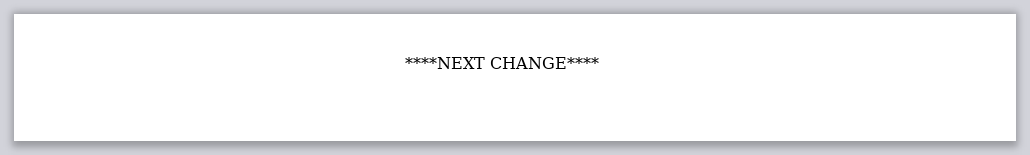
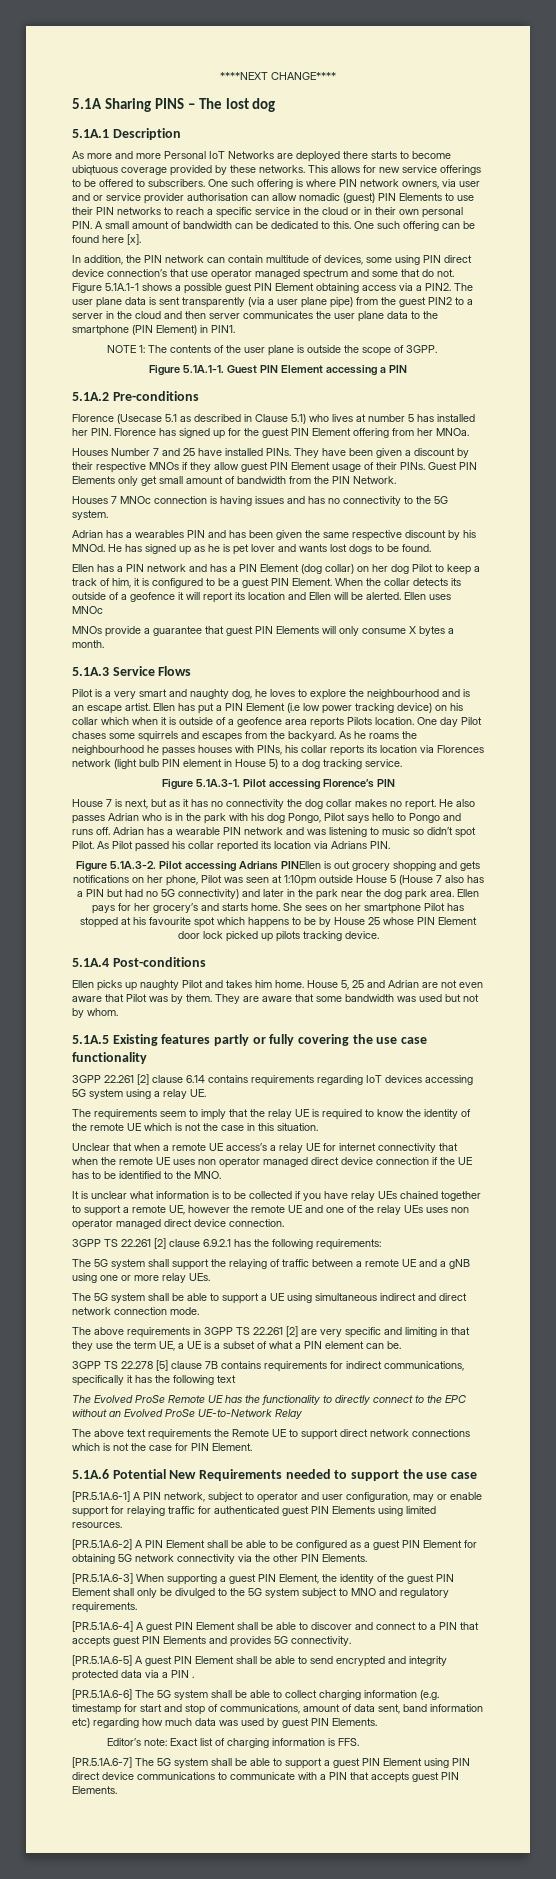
+ 5.1A Sharing PINS – The lost dog
+ 5.1A.1 Description
+ As more and more Personal IoT Networks are deployed there starts to become ubiqtuous coverage provided by these networks. This allows for new service offerings to be offered to subscribers. One such offering is where PIN network owners, via user and or service provider authorisation can allow nomadic (guest) PIN Elements to use their PIN networks to reach a specific service in the cloud or in their own personal PIN. A small amount of bandwidth can be dedicated to this. One such offering can be found here [x].
+ In addition, the PIN network can contain multitude of devices, some using PIN direct device connection’s that use operator managed spectrum and some that do not. Figure 5.1A.1-1 shows a possible guest PIN Element obtaining access via a PIN2. The user plane data is sent transparently (via a user plane pipe) from the guest PIN2 to a server in the cloud and then server communicates the user plane data to the smartphone (PIN Element) in PIN1.
+ NOTE 1: The contents of the user plane is outside the scope of 3GPP.
+ Figure 5.1A.1-1. Guest PIN Element accessing a PIN
+ 5.1A.2 Pre-conditions
+ Florence (Usecase 5.1 as described in Clause 5.1) who lives at number 5 has installed her PIN. Florence has signed up for the guest PIN Element offering from her MNOa.
+ Houses Number 7 and 25 have installed PINs. They have been given a discount by their respective MNOs if they allow guest PIN Element usage of their PINs. Guest PIN Elements only get small amount of bandwidth from the PIN Network.
+ Houses 7 MNOc connection is having issues and has no connectivity to the 5G system.
+ Adrian has a wearables PIN and has been given the same respective discount by his MNOd. He has signed up as he is pet lover and wants lost dogs to be found.
+ Ellen has a PIN network and has a PIN Element (dog collar) on her dog Pilot to keep a track of him, it is configured to be a guest PIN Element. When the collar detects its outside of a geofence it will report its location and Ellen will be alerted. Ellen uses MNOc
+ MNOs provide a guarantee that guest PIN Elements will only consume X bytes a month.
+ 5.1A.3 Service Flows
+ Pilot is a very smart and naughty dog, he loves to explore the neighbourhood and is an escape artist. Ellen has put a PIN Element (i.e low power tracking device) on his collar which when it is outside of a geofence area reports Pilots location. One day Pilot chases some squirrels and escapes from the backyard. As he roams the neighbourhood he passes houses with PINs, his collar reports its location via Florences network (light bulb PIN element in House 5) to a dog tracking service.
+ Figure 5.1A.3-1. Pilot accessing Florence’s PIN
+ House 7 is next, but as it has no connectivity the dog collar makes no report. He also passes Adrian who is in the park with his dog Pongo, Pilot says hello to Pongo and runs off. Adrian has a wearable PIN network and was listening to music so didn’t spot Pilot. As Pilot passed his collar reported its location via Adrians PIN.
+ Figure 5.1A.3-2. Pilot accessing Adrians PINEllen is out grocery shopping and gets notifications on her phone, Pilot was seen at 1:10pm outside House 5 (House 7 also has a PIN but had no 5G connectivity) and later in the park near the dog park area. Ellen pays for her grocery’s and starts home. She sees on her smartphone Pilot has stopped at his favourite spot which happens to be by House 25 whose PIN Element door lock picked up pilots tracking device.
+ 5.1A.4 Post-conditions
+ Ellen picks up naughty Pilot and takes him home. House 5, 25 and Adrian are not even aware that Pilot was by them. They are aware that some bandwidth was used but not by whom.
+ 5.1A.5 Existing features partly or fully covering the use case functionality
+ 3GPP 22.261 [2] clause 6.14 contains requirements regarding IoT devices accessing 5G system using a relay UE.
+ The requirements seem to imply that the relay UE is required to know the identity of the remote UE which is not the case in this situation.
+ Unclear that when a remote UE access’s a relay UE for internet connectivity that when the remote UE uses non operator managed direct device connection if the UE has to be identified to the MNO.
+ It is unclear what information is to be collected if you have relay UEs chained together to support a remote UE, however the remote UE and one of the relay UEs uses non operator managed direct device connection.
+ 3GPP TS 22.261 [2] clause 6.9.2.1 has the following requirements:
+ The 5G system shall support the relaying of traffic between a remote UE and a gNB using one or more relay UEs.
+ The 5G system shall be able to support a UE using simultaneous indirect and direct network connection mode.
+ The above requirements in 3GPP TS 22.261 [2] are very specific and limiting in that they use the term UE, a UE is a subset of what a PIN element can be.
+ 3GPP TS 22.278 [5] clause 7B contains requirements for indirect communications, specifically it has the following text
+ The Evolved ProSe Remote UE has the functionality to directly connect to the EPC without an Evolved ProSe UE-to-Network Relay
+ The above text requirements the Remote UE to support direct network connections which is not the case for PIN Element.
+ 5.1A.6 Potential New Requirements needed to support the use case
+ [PR.5.1A.6-1] A PIN network, subject to operator and user configuration, may or enable support for relaying traffic for authenticated guest PIN Elements using limited resources.
+ [PR.5.1A.6-2] A PIN Element shall be able to be configured as a guest PIN Element for obtaining 5G network connectivity via the other PIN Elements.
+ [PR.5.1A.6-3] When supporting a guest PIN Element, the identity of the guest PIN Element shall only be divulged to the 5G system subject to MNO and regulatory requirements.
+ [PR.5.1A.6-4] A guest PIN Element shall be able to discover and connect to a PIN that accepts guest PIN Elements and provides 5G connectivity.
+ [PR.5.1A.6-5] A guest PIN Element shall be able to send encrypted and integrity protected data via a PIN .
+ [PR.5.1A.6-6] The 5G system shall be able to collect charging information (e.g. timestamp for start and stop of communications, amount of data sent, band information etc) regarding how much data was used by guest PIN Elements.
+ Editor’s note: Exact list of charging information is FFS.
+ [PR.5.1A.6-7] The 5G system shall be able to support a guest PIN Element using PIN direct device communications to communicate with a PIN that accepts guest PIN Elements.

